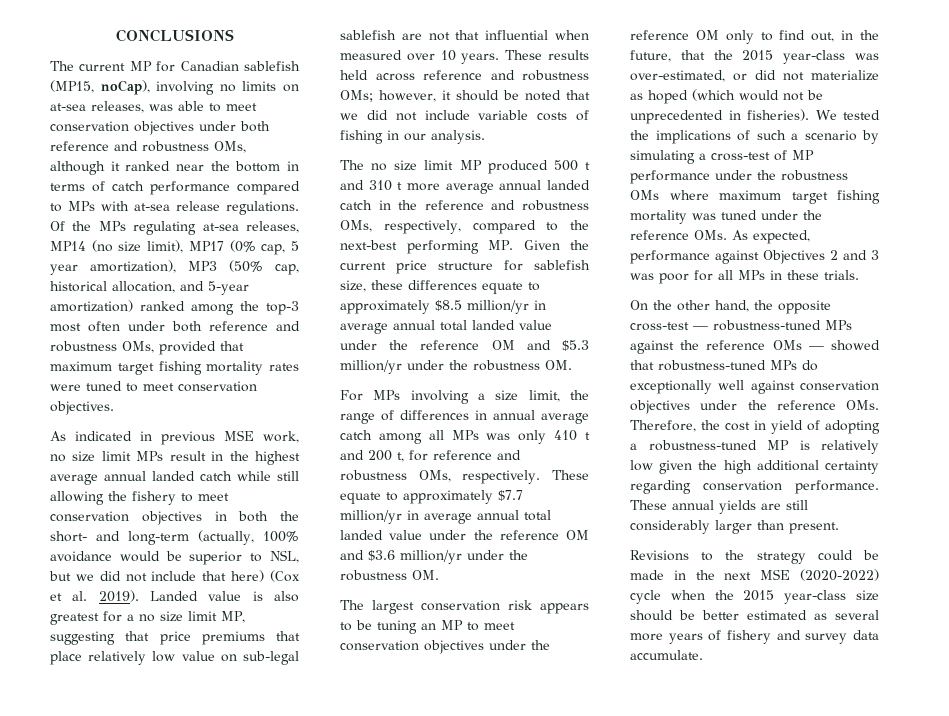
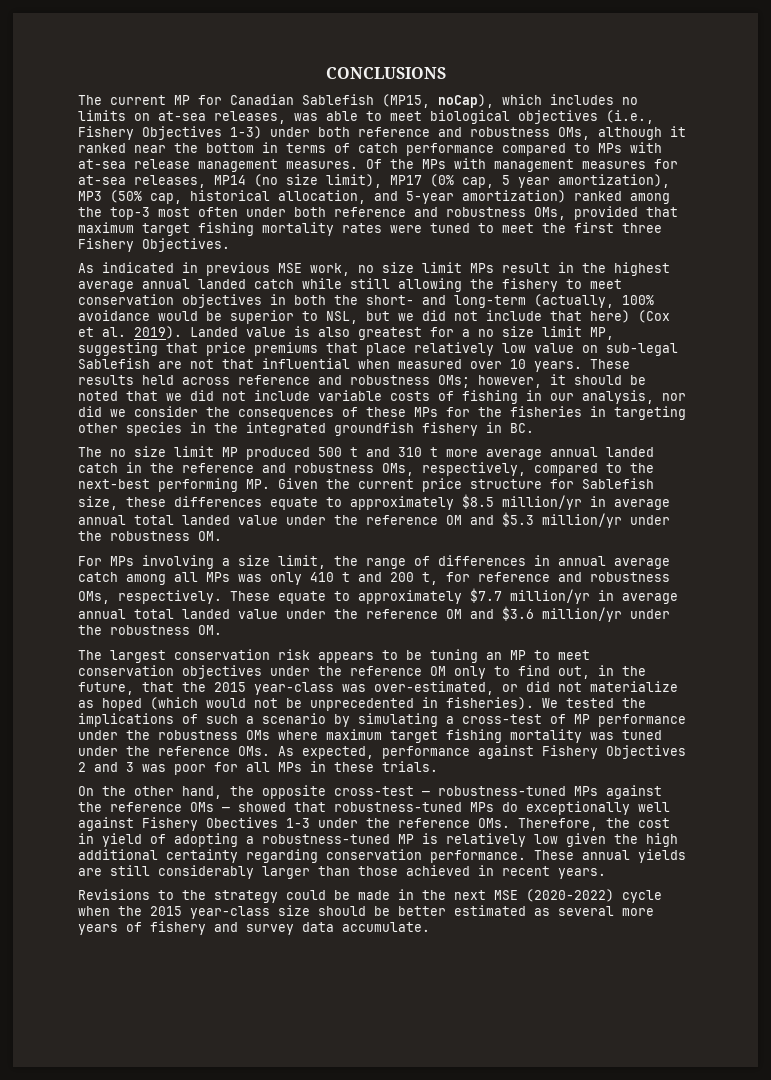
- The current MP for Canadian sablefish (MP15, noCap), involving no limits on at-sea releases, was able to meet conservation objectives under both reference and robustness OMs, although it ranked near the bottom in terms of catch performance compared to MPs with at-sea release regulations.
+ The current MP for Canadian Sablefish (MP15, noCap), which includes no limits on at-sea releases, was able to meet biological objectives (i.e., Fishery Objectives 1-3) under both reference and robustness OMs, although it ranked near the bottom in terms of catch performance compared to MPs with at-sea release management measures.
- Of the MPs regulating at-sea releases, MP14 (no size limit), MP17 (0% cap, 5 year amortization), MP3 (50% cap, historical allocation, and 5-year amortization) ranked among the top-3 most often under both reference and robustness OMs, provided that maximum target fishing mortality rates were tuned to meet conservation objectives.
+ Of the MPs with management measures for at-sea releases, MP14 (no size limit), MP17 (0% cap, 5 year amortization), MP3 (50% cap, historical allocation, and 5-year amortization) ranked among the top-3 most often under both reference and robustness OMs, provided that maximum target fishing mortality rates were tuned to meet the first three Fishery Objectives.
- Landed value is also greatest for a no size limit MP, suggesting that price premiums that place relatively low value on sub-legal sablefish are not that influential when measured over 10 years.
+ Landed value is also greatest for a no size limit MP, suggesting that price premiums that place relatively low value on sub-legal Sablefish are not that influential when measured over 10 years.
- These results held across reference and robustness OMs; however, it should be noted that we did not include variable costs of fishing in our analysis.
+ These results held across reference and robustness OMs; however, it should be noted that we did not include variable costs of fishing in our analysis, nor did we consider the consequences of these MPs for the fisheries in targeting other species in the integrated groundfish fishery in BC.
- The no size limit MP produced 500 t and 310 t more average annual landed catch in the reference and robustness OMs, respectively, compared to the next-best performing MP. Given the current price structure for sablefish size, these differences equate to approximately $8.5 million/yr in average annual total landed value under the reference OM and $5.3 million/yr under the robustness OM.
+ The no size limit MP produced 500 t and 310 t more average annual landed catch in the reference and robustness OMs, respectively, compared to the next-best performing MP. Given the current price structure for Sablefish size, these differences equate to approximately $8.5 million/yr in average annual total landed value under the reference OM and $5.3 million/yr under the robustness OM.
- We tested the implications of such a scenario by simulating a cross-test of MP performance under the robustness OMs where maximum target fishing mortality was tuned under the reference OMs. As expected, performance against Objectives 2 and 3 was poor for all MPs in these trials.
+ We tested the implications of such a scenario by simulating a cross-test of MP performance under the robustness OMs where maximum target fishing mortality was tuned under the reference OMs. As expected, performance against Fishery Objectives 2 and 3 was poor for all MPs in these trials.
- On the other hand, the opposite cross-test — robustness-tuned MPs against the reference OMs — showed that robustness-tuned MPs do exceptionally well against conservation objectives under the reference OMs. Therefore, the cost in yield of adopting a robustness-tuned MP is relatively low given the high additional certainty regarding conservation performance.
+ On the other hand, the opposite cross-test — robustness-tuned MPs against the reference OMs — showed that robustness-tuned MPs do exceptionally well against Fishery Obectives 1-3 under the reference OMs. Therefore, the cost in yield of adopting a robustness-tuned MP is relatively low given the high additional certainty regarding conservation performance.
- These annual yields are still considerably larger than present.
+ These annual yields are still considerably larger than those achieved in recent years.

